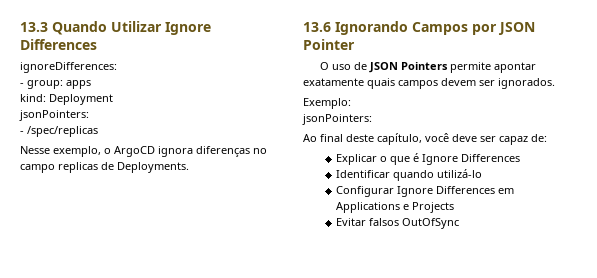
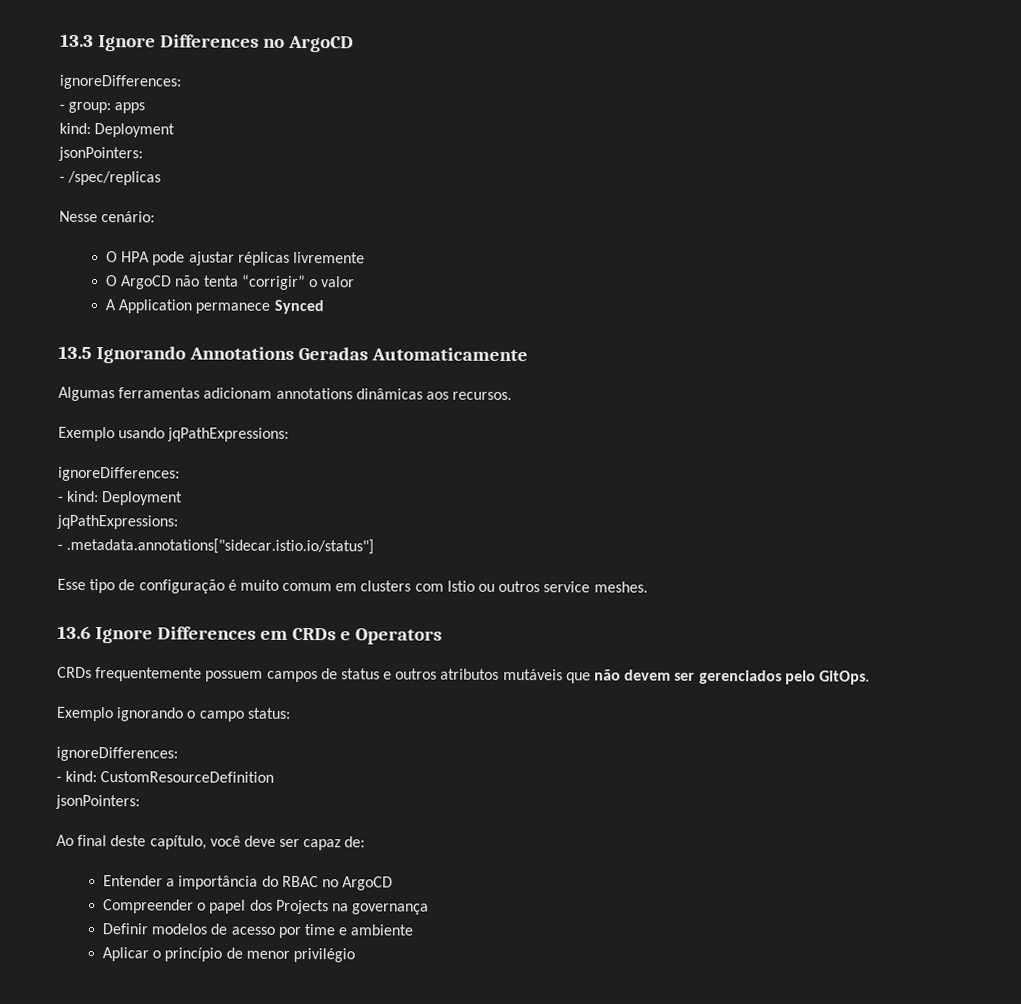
- 13.3 Quando Utilizar Ignore Differences
+ 13.3 Ignore Differences no ArgoCD
- Nesse exemplo, o ArgoCD ignora diferenças no campo replicas de Deployments.
- 13.6 Ignorando Campos por JSON Pointer
- O uso de JSON Pointers permite apontar exatamente quais campos devem ser ignorados.
- Exemplo:
+ Nesse cenário:
+ O HPA pode ajustar réplicas livremente
+ O ArgoCD não tenta “corrigir” o valor
+ A Application permanece Synced
+ 13.5 Ignorando Annotations Geradas Automaticamente
+ Algumas ferramentas adicionam annotations dinâmicas aos recursos.
+ Exemplo usando jqPathExpressions:
+ ignoreDifferences:
+ - kind: Deployment
+ jqPathExpressions:
+ - .metadata.annotations["sidecar.istio.io/status"]
+ Esse tipo de configuração é muito comum em clusters com Istio ou outros service meshes.
+ 13.6 Ignore Differences em CRDs e Operators
+ CRDs frequentemente possuem campos de status e outros atributos mutáveis que não devem ser gerenciados pelo GitOps.
+ Exemplo ignorando o campo status:
+ ignoreDifferences:
+ - kind: CustomResourceDefinition
- Explicar o que é Ignore Differences
- Identificar quando utilizá-lo
- Configurar Ignore Differences em Applications e Projects
- Evitar falsos OutOfSync
+ Entender a importância do RBAC no ArgoCD
+ Compreender o papel dos Projects na governança
+ Definir modelos de acesso por time e ambiente
+ Aplicar o princípio de menor privilégio

